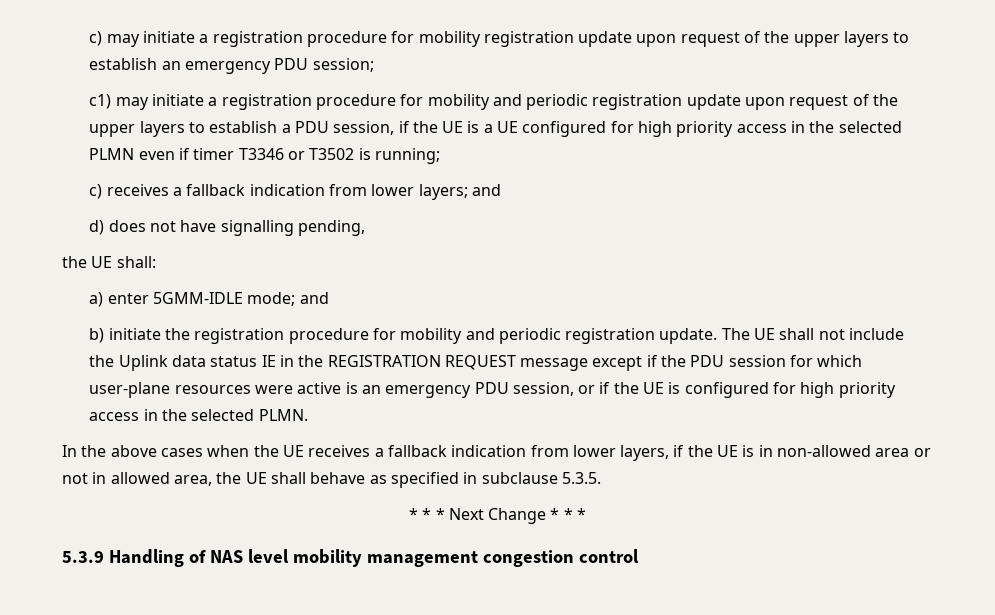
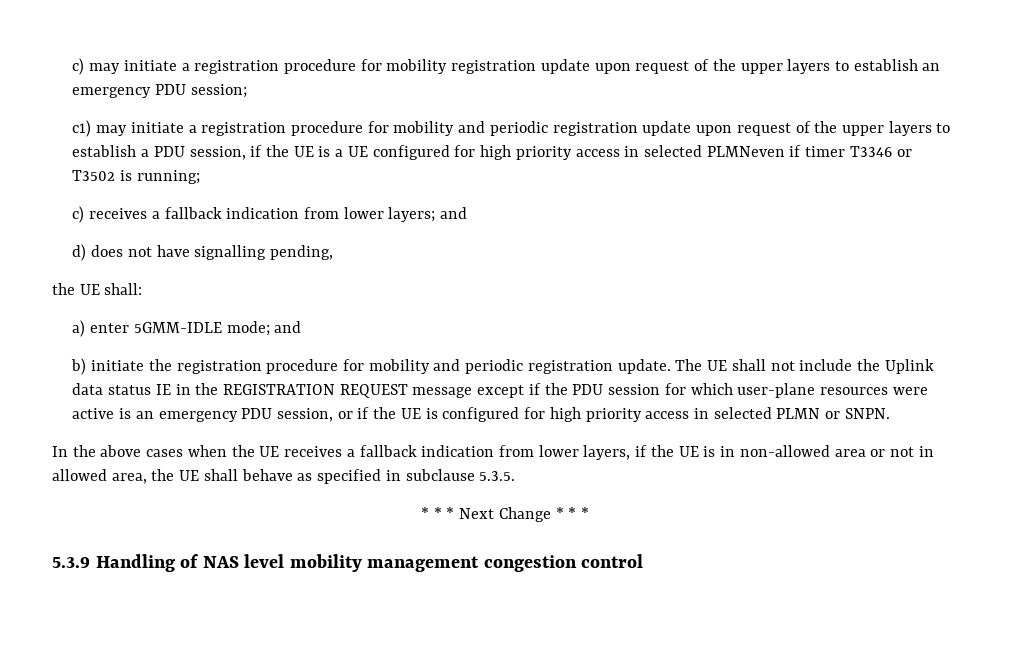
- c1) may initiate a registration procedure for mobility and periodic registration update upon request of the upper layers to establish a PDU session, if the UE is a UE configured for high priority access in the selected PLMN even if timer T3346 or T3502 is running;
+ c1) may initiate a registration procedure for mobility and periodic registration update upon request of the upper layers to establish a PDU session, if the UE is a UE configured for high priority access in selected PLMNeven if timer T3346 or T3502 is running;
- The UE shall not include the Uplink data status IE in the REGISTRATION REQUEST message except if the PDU session for which user-plane resources were active is an emergency PDU session, or if the UE is configured for high priority access in the selected PLMN.
+ The UE shall not include the Uplink data status IE in the REGISTRATION REQUEST message except if the PDU session for which user-plane resources were active is an emergency PDU session, or if the UE is configured for high priority access in selected PLMN or SNPN.

